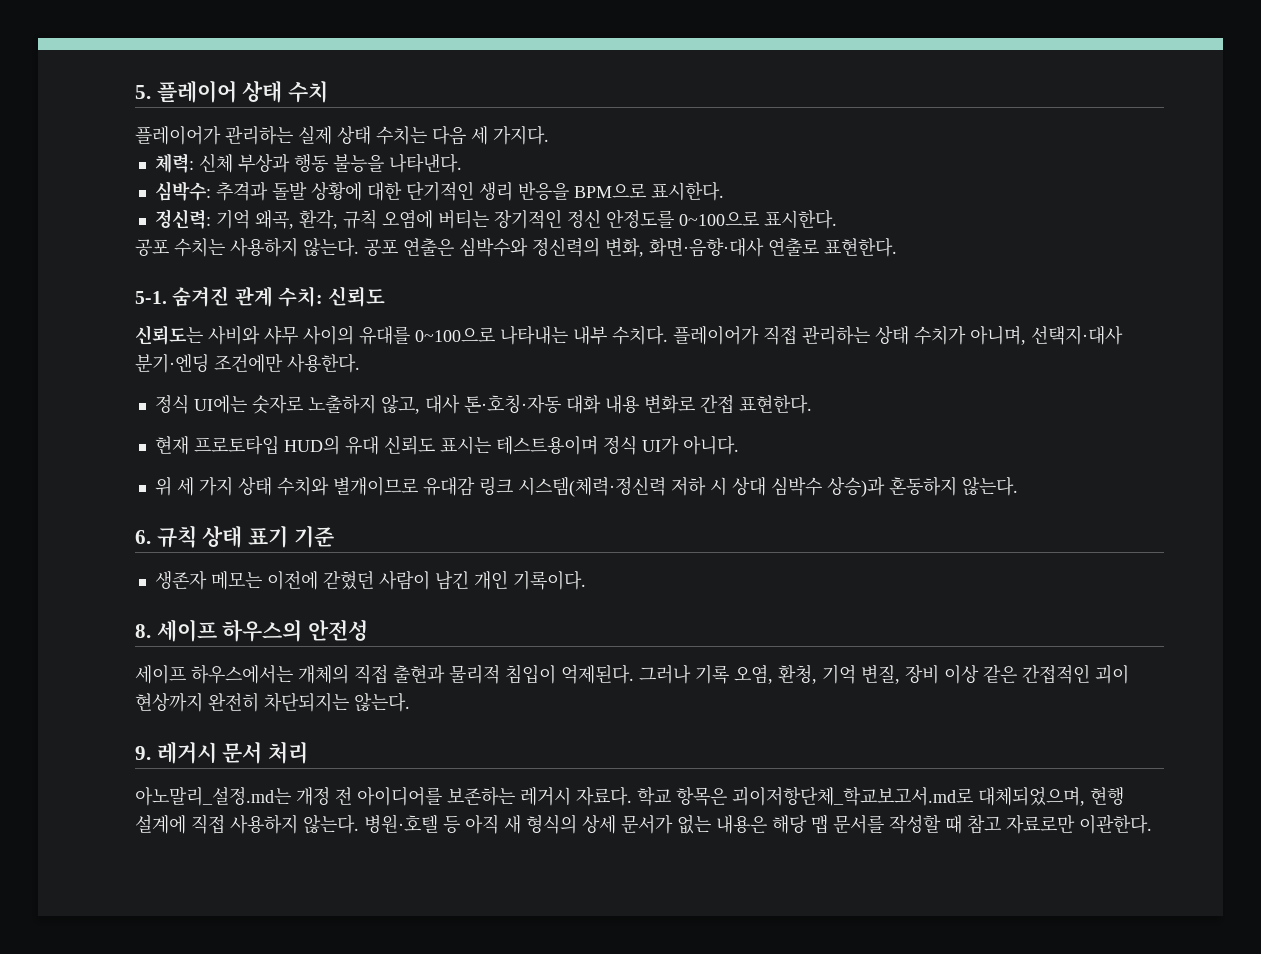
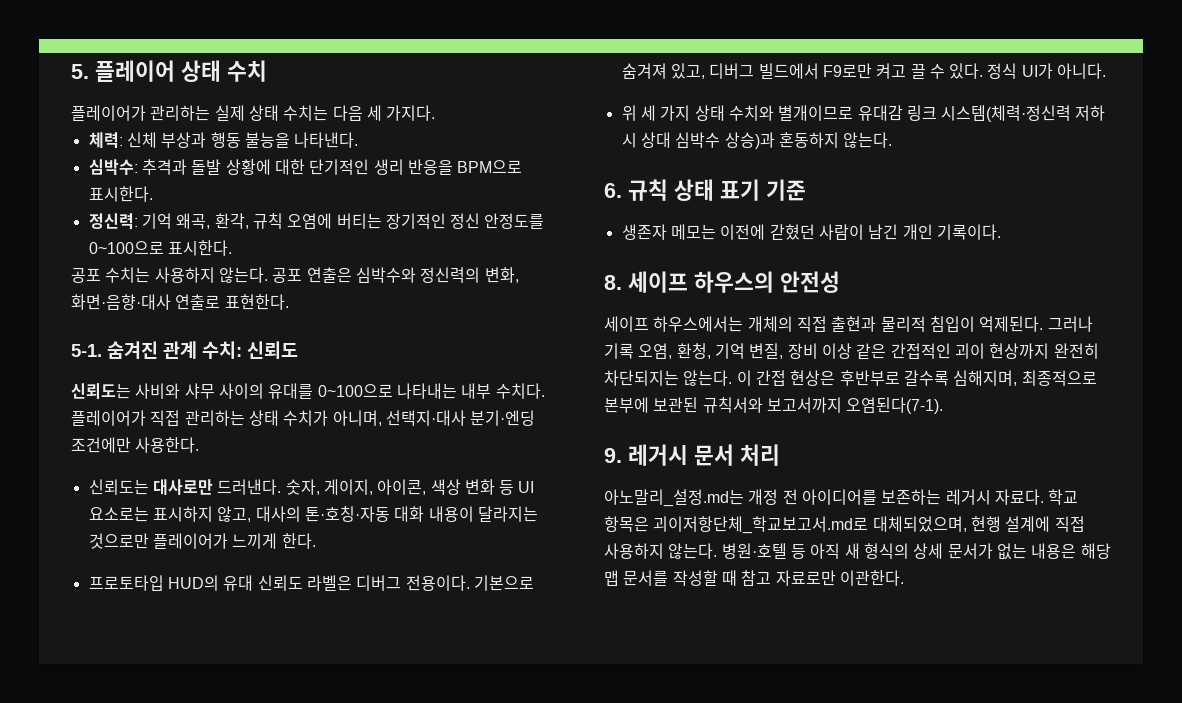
- 정식 UI에는 숫자로 노출하지 않고, 대사 톤·호칭·자동 대화 내용 변화로 간접 표현한다.
- 현재 프로토타입 HUD의 유대 신뢰도 표시는 테스트용이며 정식 UI가 아니다.
+ 신뢰도는 대사로만 드러낸다. 숫자, 게이지, 아이콘, 색상 변화 등 UI 요소로는 표시하지 않고, 대사의 톤·호칭·자동 대화 내용이 달라지는 것으로만 플레이어가 느끼게 한다.
+ 프로토타입 HUD의 유대 신뢰도 라벨은 디버그 전용이다. 기본으로 숨겨져 있고, 디버그 빌드에서 F9로만 켜고 끌 수 있다. 정식 UI가 아니다.
+ 이 간접 현상은 후반부로 갈수록 심해지며, 최종적으로 본부에 보관된 규칙서와 보고서까지 오염된다(7-1).

